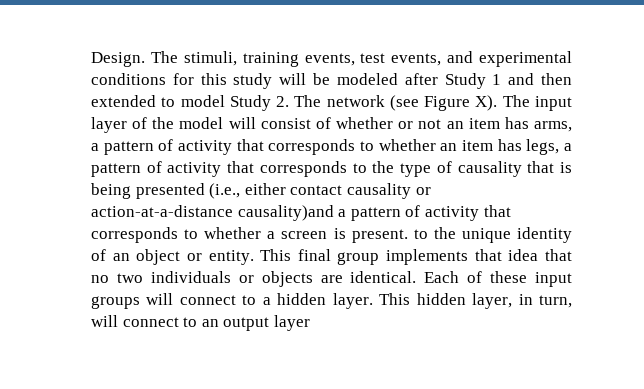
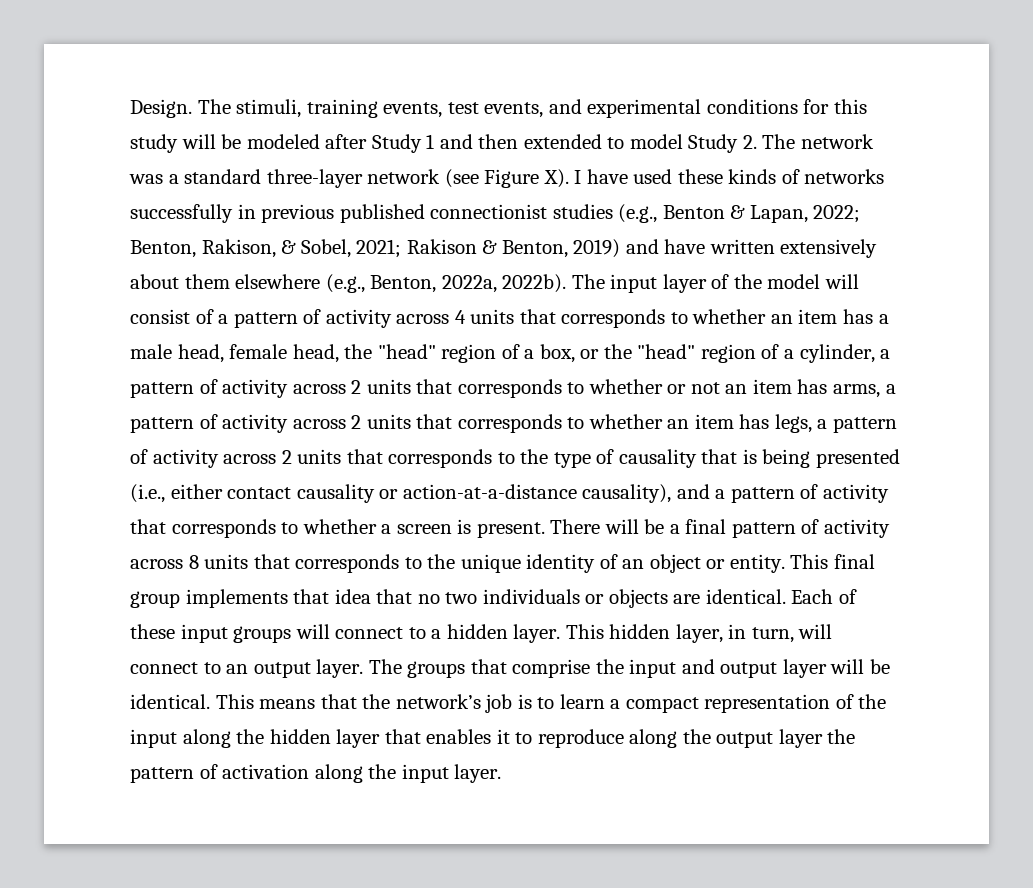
- The stimuli, training events, test events, and experimental conditions for this study will be modeled after Study 1 and then extended to model Study 2. The network (see Figure X). The input layer of the model will consist of whether or not an item has arms, a pattern of activity that corresponds to whether an item has legs, a pattern of activity that corresponds to the type of causality that is being presented (i.e., either contact causality or action-at-a-distance causality)and a pattern of activity that corresponds to whether a screen is present. to the unique identity of an object or entity.
+ The stimuli, training events, test events, and experimental conditions for this study will be modeled after Study 1 and then extended to model Study 2. The network was a standard three-layer network (see Figure X). I have used these kinds of networks successfully in previous published connectionist studies (e.g., Benton & Lapan, 2022; Benton, Rakison, & Sobel, 2021; Rakison & Benton, 2019) and have written extensively about them elsewhere (e.g., Benton, 2022a, 2022b). The input layer of the model will consist of a pattern of activity across 4 units that corresponds to whether an item has a male head, female head, the "head" region of a box, or the "head" region of a cylinder, a pattern of activity across 2 units that corresponds to whether or not an item has arms, a pattern of activity across 2 units that corresponds to whether an item has legs, a pattern of activity across 2 units that corresponds to the type of causality that is being presented (i.e., either contact causality or action-at-a-distance causality), and a pattern of activity that corresponds to whether a screen is present. There will be a final pattern of activity across 8 units that corresponds to the unique identity of an object or entity.
- This hidden layer, in turn, will connect to an output layer
+ This hidden layer, in turn, will connect to an output layer. The groups that comprise the input and output layer will be identical. This means that the network’s job is to learn a compact representation of the input along the hidden layer that enables it to reproduce along the output layer the pattern of activation along the input layer.

